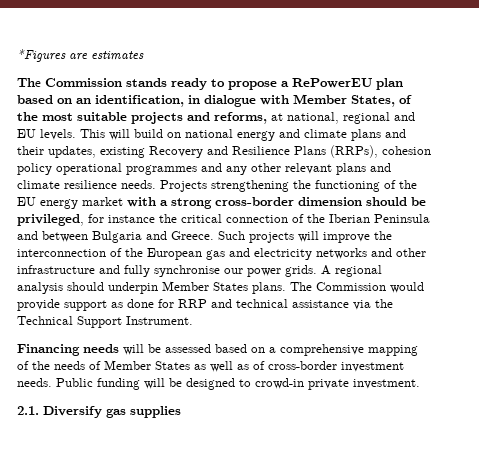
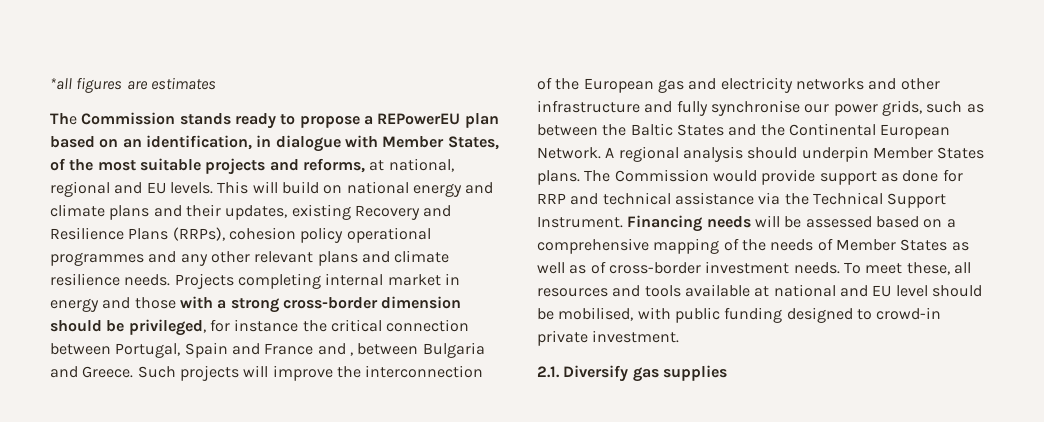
- *Figures are estimates
+ *all figures are estimates
- The Commission stands ready to propose a RePowerEU plan based on an identification, in dialogue with Member States, of the most suitable projects and reforms, at national, regional and EU levels.
+ The Commission stands ready to propose a REPowerEU plan based on an identification, in dialogue with Member States, of the most suitable projects and reforms, at national, regional and EU levels.
- Projects strengthening the functioning of the EU energy market with a strong cross-border dimension should be privileged, for instance the critical connection of the Iberian Peninsula and between Bulgaria and Greece.
+ Projects completing internal market in energy and those with a strong cross-border dimension should be privileged, for instance the critical connection between Portugal, Spain and France and , between Bulgaria and Greece.
- Such projects will improve the interconnection of the European gas and electricity networks and other infrastructure and fully synchronise our power grids.
+ Such projects will improve the interconnection of the European gas and electricity networks and other infrastructure and fully synchronise our power grids, such as between the Baltic States and the Continental European Network.
- The Commission would provide support as done for RRP and technical assistance via the Technical Support Instrument.
- Financing needs will be assessed based on a comprehensive mapping of the needs of Member States as well as of cross-border investment needs.
+ The Commission would provide support as done for RRP and technical assistance via the Technical Support Instrument. Financing needs will be assessed based on a comprehensive mapping of the needs of Member States as well as of cross-border investment needs.
- Public funding will be designed to crowd-in private investment.
+ To meet these, all resources and tools available at national and EU level should be mobilised, with public funding designed to crowd-in private investment.

